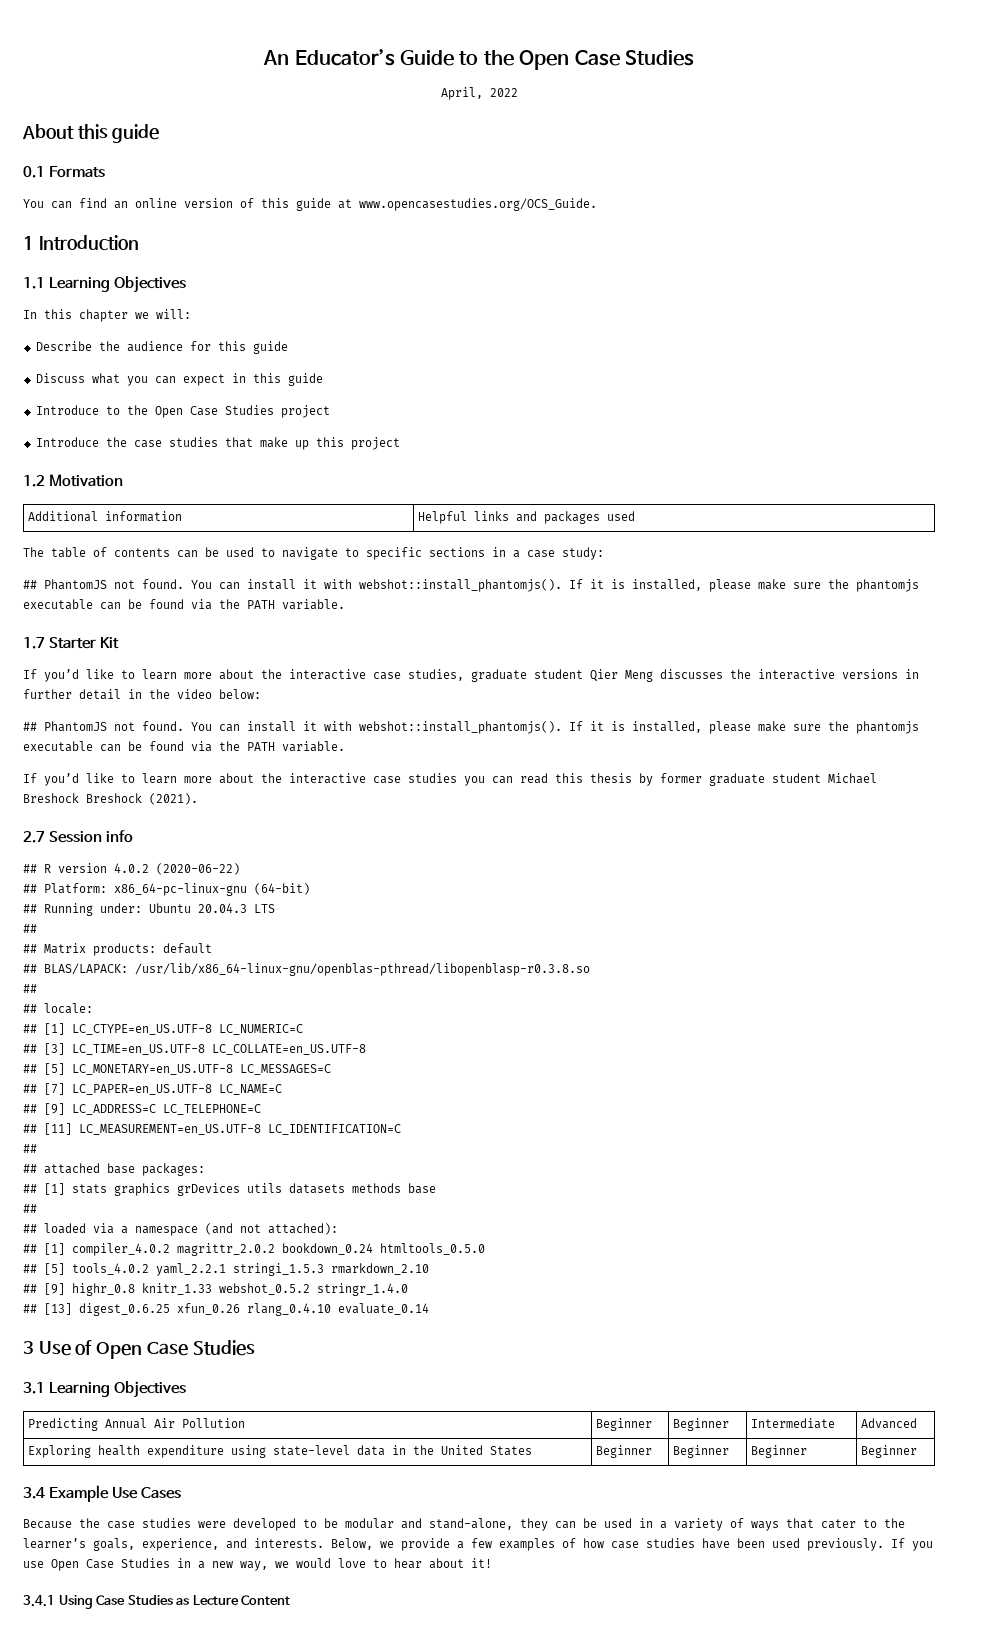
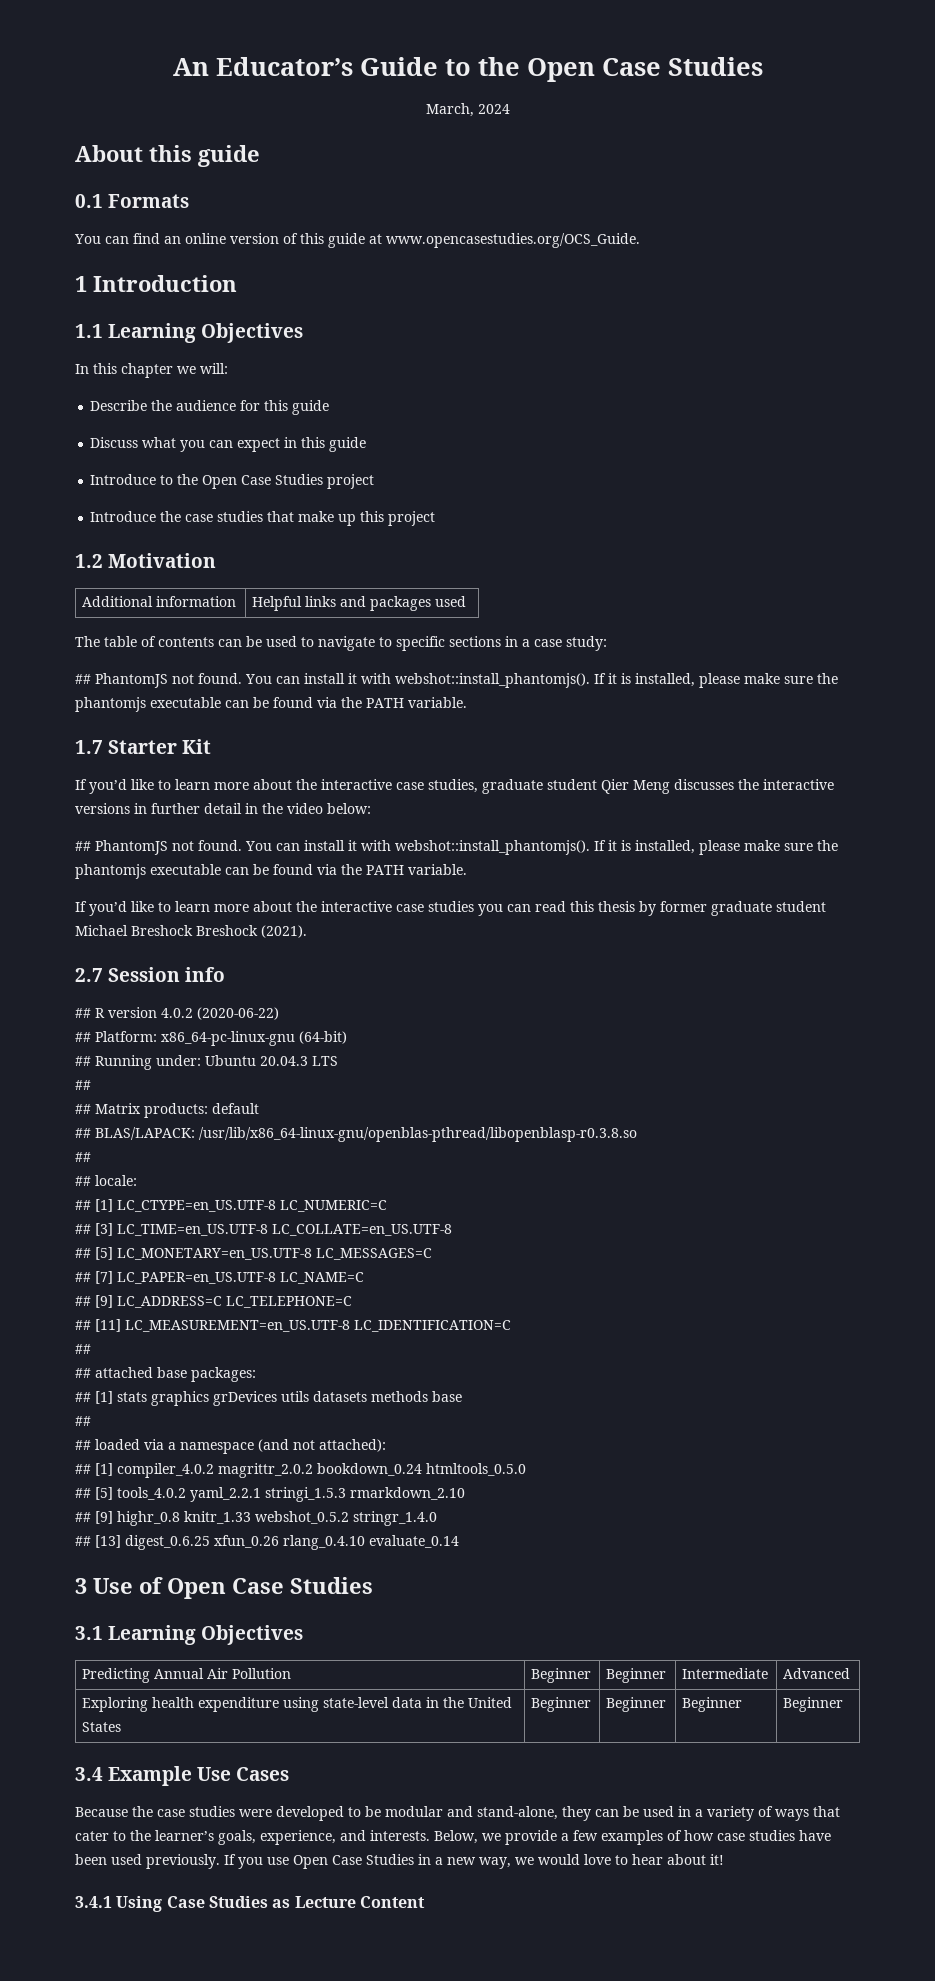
- April, 2022
+ March, 2024

